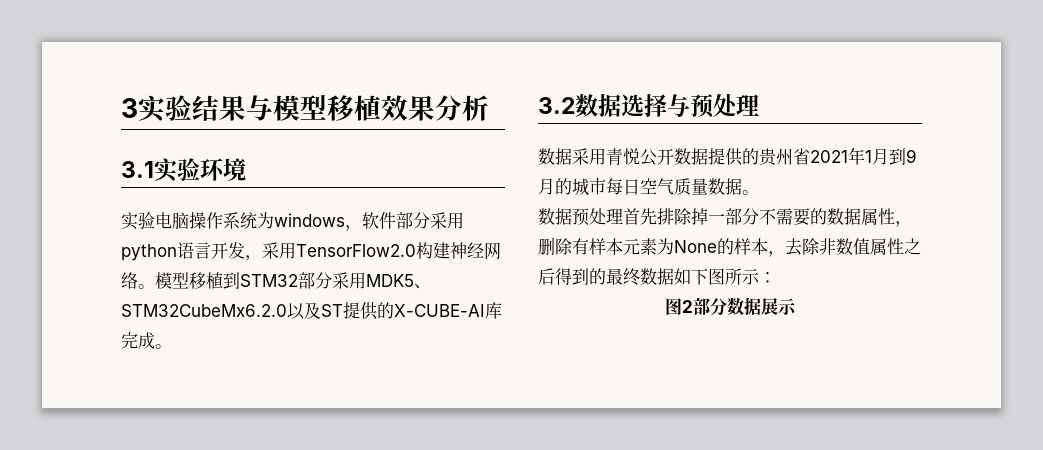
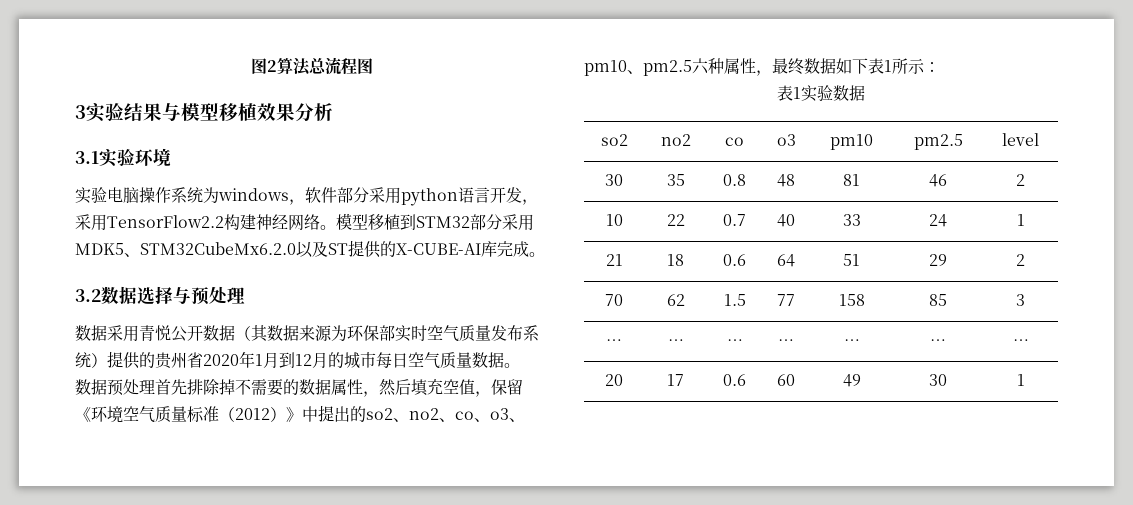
+ 图2算法总流程图
- 实验电脑操作系统为windows，软件部分采用python语言开发，采用TensorFlow2.0构建神经网络。
+ 实验电脑操作系统为windows，软件部分采用python语言开发，采用TensorFlow2.2构建神经网络。
- 数据采用青悦公开数据提供的贵州省2021年1月到9月的城市每日空气质量数据。
+ 数据采用青悦公开数据（其数据来源为环保部实时空气质量发布系统）提供的贵州省2020年1月到12月的城市每日空气质量数据。
- 数据预处理首先排除掉一部分不需要的数据属性，删除有样本元素为None的样本，去除非数值属性之后得到的最终数据如下图所示：
+ 数据预处理首先排除掉不需要的数据属性，然后填充空值，保留《环境空气质量标准（2012）》中提出的so2、no2、co、o3、pm10、pm2.5六种属性，最终数据如下表1所示：
- 图2部分数据展示
+ 表1实验数据
+ so2 | no2 | co | o3 | pm10 | pm2.5 | level
+ 30 | 35 | 0.8 | 48 | 81 | 46 | 2
+ 10 | 22 | 0.7 | 40 | 33 | 24 | 1
+ 21 | 18 | 0.6 | 64 | 51 | 29 | 2
+ 70 | 62 | 1.5 | 77 | 158 | 85 | 3
+ … | … | … | … | … | … | …
+ 20 | 17 | 0.6 | 60 | 49 | 30 | 1

